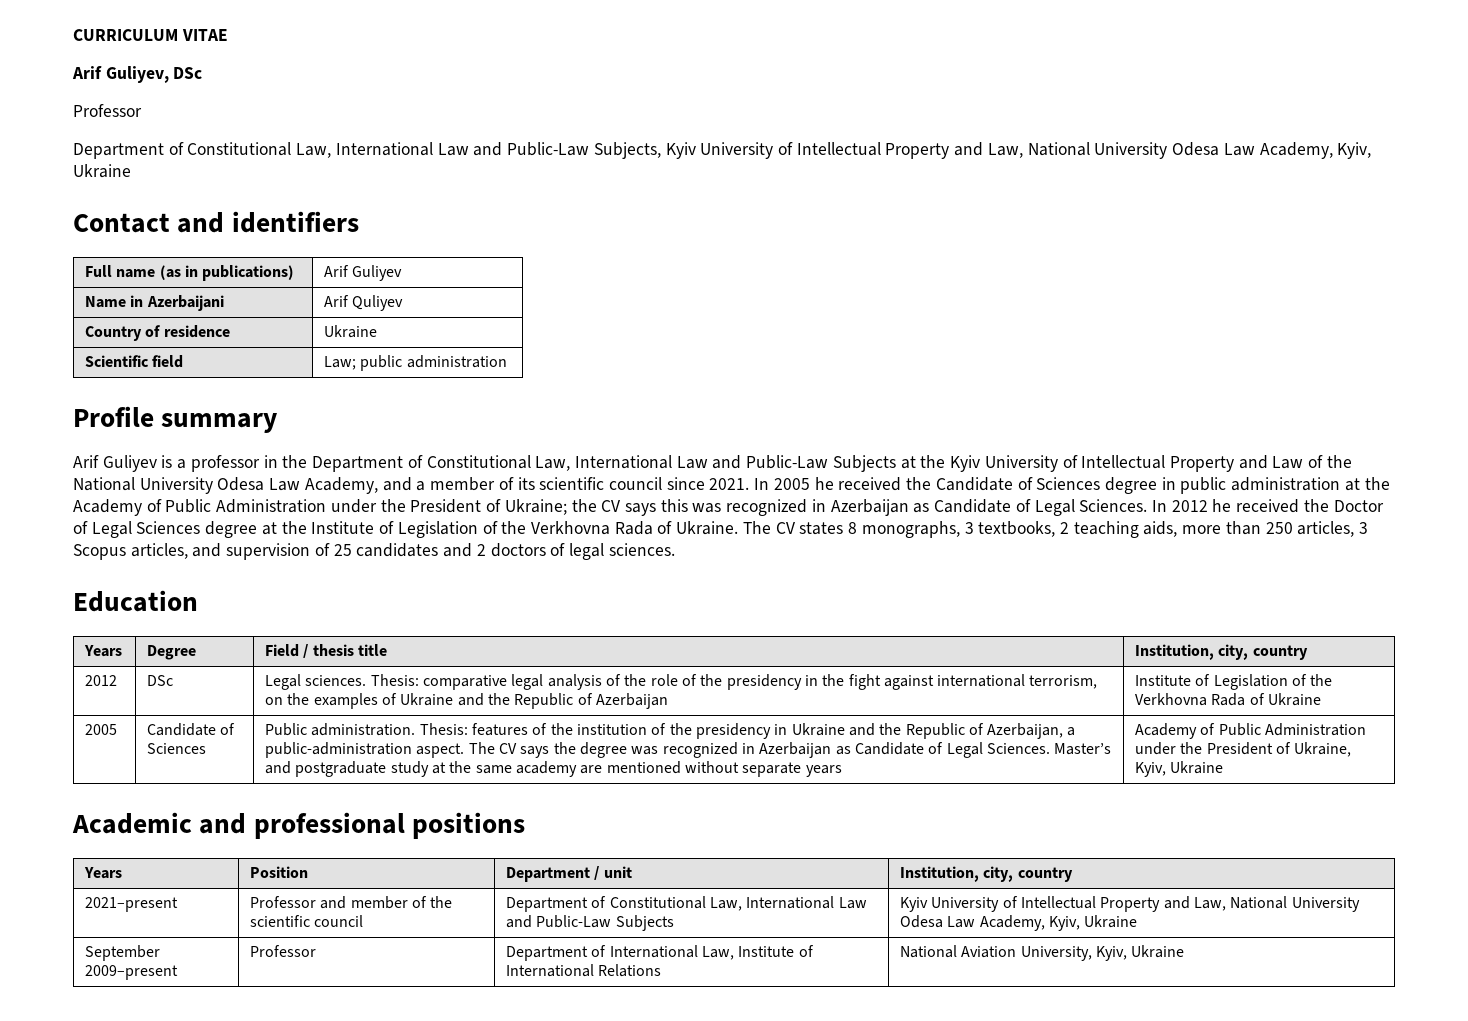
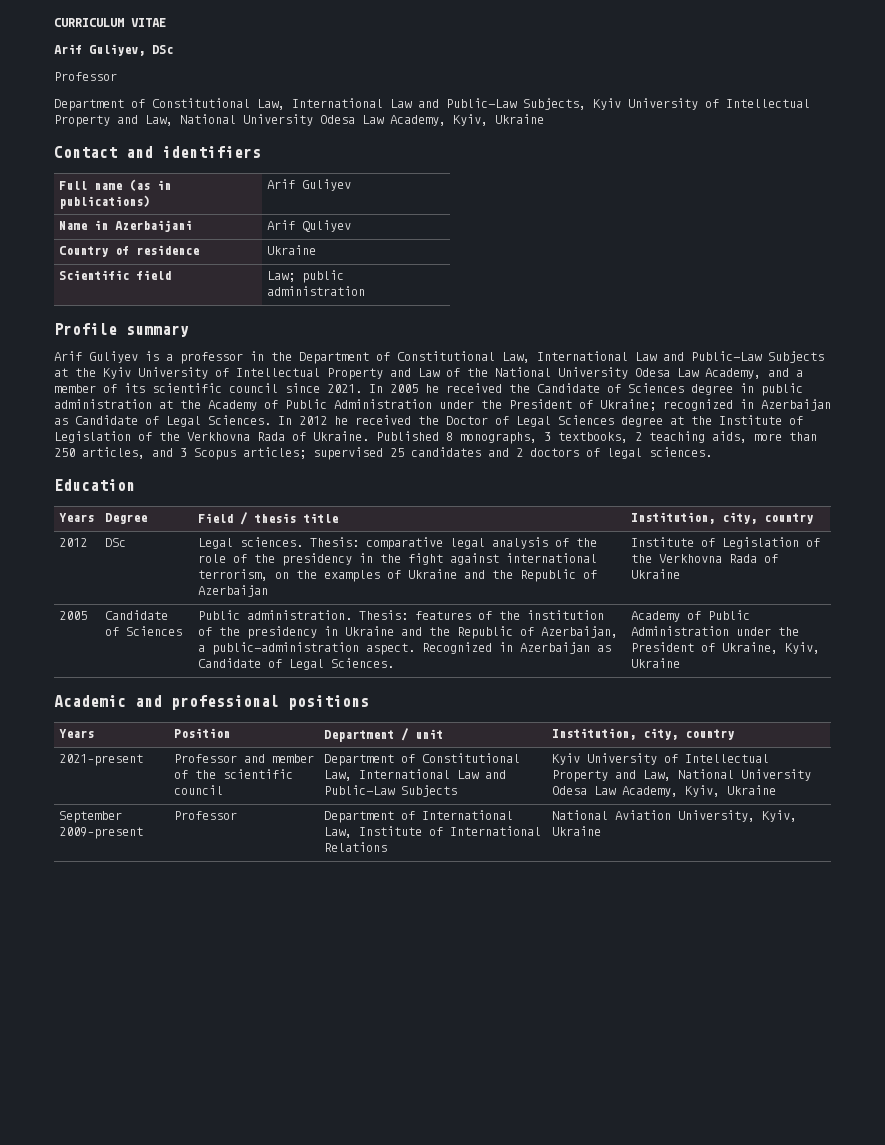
- In 2005 he received the Candidate of Sciences degree in public administration at the Academy of Public Administration under the President of Ukraine; the CV says this was recognized in Azerbaijan as Candidate of Legal Sciences.
+ In 2005 he received the Candidate of Sciences degree in public administration at the Academy of Public Administration under the President of Ukraine; recognized in Azerbaijan as Candidate of Legal Sciences.
- The CV states 8 monographs, 3 textbooks, 2 teaching aids, more than 250 articles, 3 Scopus articles, and supervision of 25 candidates and 2 doctors of legal sciences.
+ Published 8 monographs, 3 textbooks, 2 teaching aids, more than 250 articles, and 3 Scopus articles; supervised 25 candidates and 2 doctors of legal sciences.
- The CV says the degree was recognized in Azerbaijan as Candidate of Legal Sciences. Master’s and postgraduate study at the same academy are mentioned without separate years
+ Recognized in Azerbaijan as Candidate of Legal Sciences.

